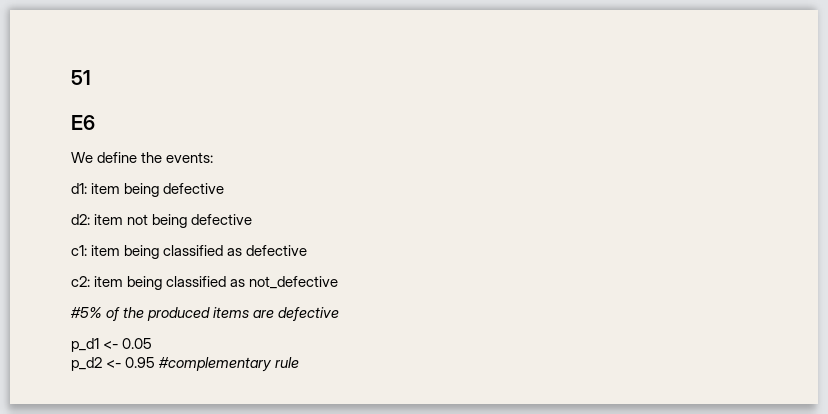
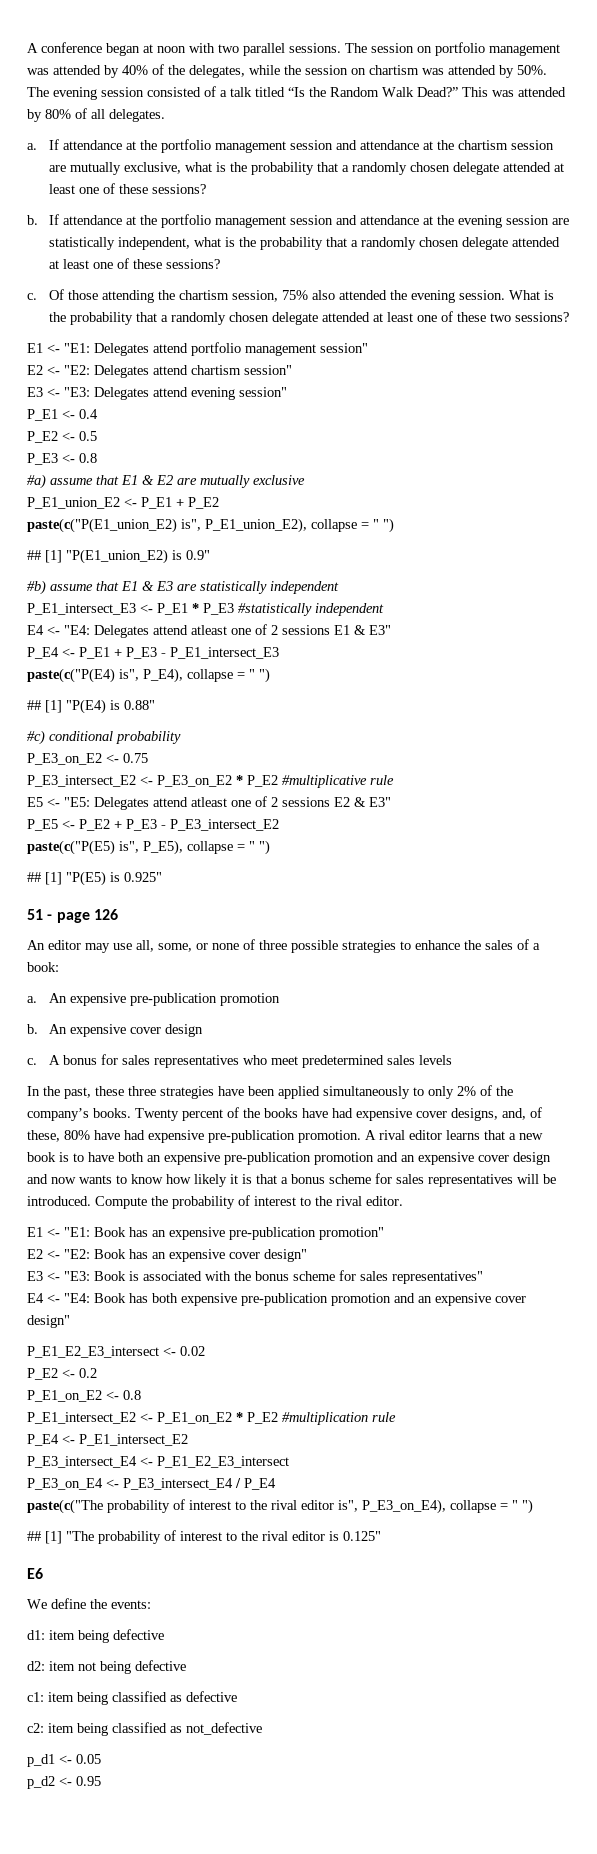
- 51
+ A conference began at noon with two parallel sessions. The session on portfolio management was attended by 40% of the delegates, while the session on chartism was attended by 50%. The evening session consisted of a talk titled “Is the Random Walk Dead?” This was attended by 80% of all delegates.
+ a. If attendance at the portfolio management session and attendance at the chartism session are mutually exclusive, what is the probability that a randomly chosen delegate attended at least one of these sessions?
+ b. If attendance at the portfolio management session and attendance at the evening session are statistically independent, what is the probability that a randomly chosen delegate attended at least one of these sessions?
+ c. Of those attending the chartism session, 75% also attended the evening session. What is the probability that a randomly chosen delegate attended at least one of these two sessions?
+ E1 <- "E1: Delegates attend portfolio management session"
+ E2 <- "E2: Delegates attend chartism session"
+ E3 <- "E3: Delegates attend evening session"
+ P_E1 <- 0.4
+ P_E2 <- 0.5
+ P_E3 <- 0.8
+ #a) assume that E1 & E2 are mutually exclusive
+ P_E1_union_E2 <- P_E1 + P_E2
+ paste(c("P(E1_union_E2) is", P_E1_union_E2), collapse = " ")
+ ## [1] "P(E1_union_E2) is 0.9"
+ #b) assume that E1 & E3 are statistically independent
+ P_E1_intersect_E3 <- P_E1 * P_E3 #statistically independent
+ E4 <- "E4: Delegates attend atleast one of 2 sessions E1 & E3"
+ P_E4 <- P_E1 + P_E3 - P_E1_intersect_E3
+ paste(c("P(E4) is", P_E4), collapse = " ")
+ ## [1] "P(E4) is 0.88"
+ #c) conditional probability
+ P_E3_on_E2 <- 0.75
+ P_E3_intersect_E2 <- P_E3_on_E2 * P_E2 #multiplicative rule
+ E5 <- "E5: Delegates attend atleast one of 2 sessions E2 & E3"
+ P_E5 <- P_E2 + P_E3 - P_E3_intersect_E2
+ paste(c("P(E5) is", P_E5), collapse = " ")
+ ## [1] "P(E5) is 0.925"
+ 51 - page 126
+ An editor may use all, some, or none of three possible strategies to enhance the sales of a book:
+ a. An expensive pre-publication promotion
+ b. An expensive cover design
+ c. A bonus for sales representatives who meet predetermined sales levels
+ In the past, these three strategies have been applied simultaneously to only 2% of the company’s books. Twenty percent of the books have had expensive cover designs, and, of these, 80% have had expensive pre-publication promotion. A rival editor learns that a new book is to have both an expensive pre-publication promotion and an expensive cover design and now wants to know how likely it is that a bonus scheme for sales representatives will be introduced. Compute the probability of interest to the rival editor.
+ E1 <- "E1: Book has an expensive pre-publication promotion"
+ E2 <- "E2: Book has an expensive cover design"
+ E3 <- "E3: Book is associated with the bonus scheme for sales representatives"
+ E4 <- "E4: Book has both expensive pre-publication promotion and an expensive cover design"
+ P_E1_E2_E3_intersect <- 0.02
+ P_E2 <- 0.2
+ P_E1_on_E2 <- 0.8
+ P_E1_intersect_E2 <- P_E1_on_E2 * P_E2 #multiplication rule
+ P_E4 <- P_E1_intersect_E2
+ P_E3_intersect_E4 <- P_E1_E2_E3_intersect
+ P_E3_on_E4 <- P_E3_intersect_E4 / P_E4
+ paste(c("The probability of interest to the rival editor is", P_E3_on_E4), collapse = " ")
+ ## [1] "The probability of interest to the rival editor is 0.125"
- #5% of the produced items are defective
- p_d2 <- 0.95 #complementary rule
+ p_d2 <- 0.95

